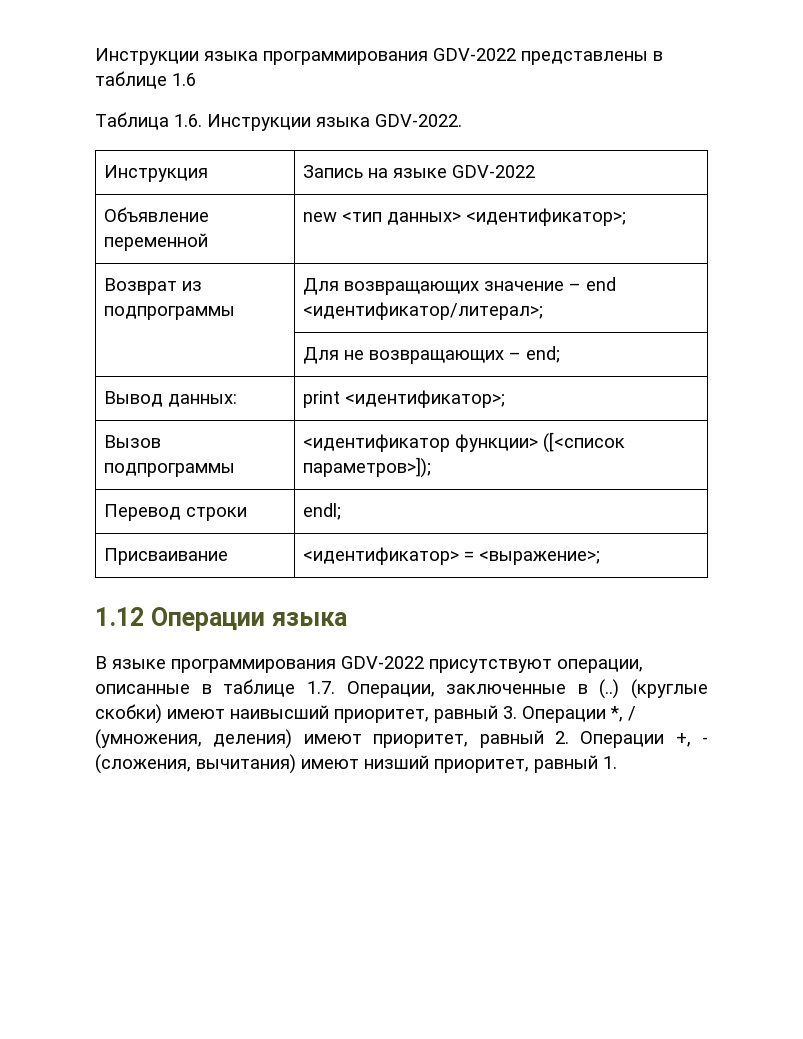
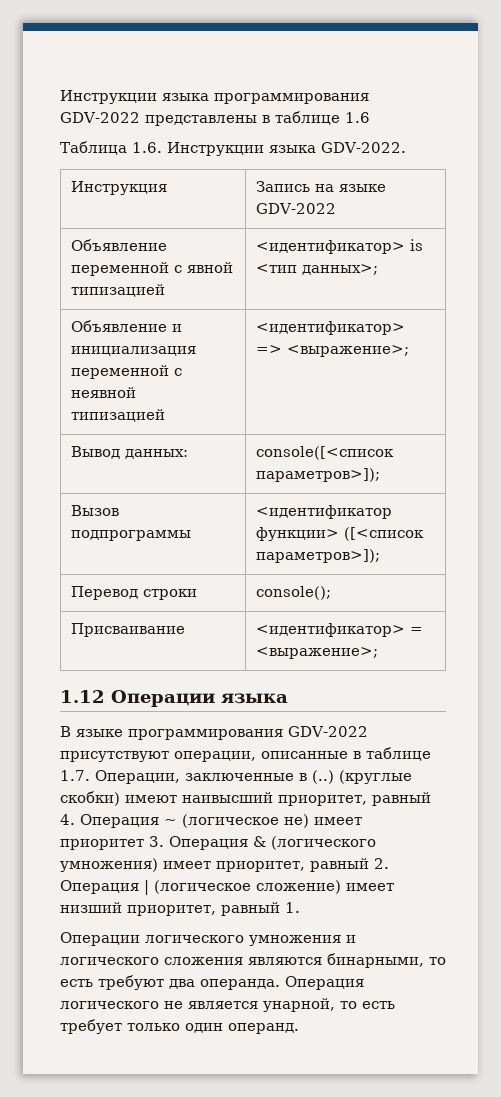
- Объявление переменной | new <тип данных> <идентификатор>;
- Возврат из подпрограммы | Для возвращающих значение – end <идентификатор/литерал>;
- | Для не возвращающих – end;
+ Объявление переменной с явной типизацией | <идентификатор> is <тип данных>;
+ Объявление и инициализация переменной с неявной типизацией | <идентификатор> => <выражение>;
- Вывод данных: | print <идентификатор>;
+ Вывод данных: | console([<список параметров>]);
- Перевод строки | endl;
+ Перевод строки | console();
- (круглые скобки) имеют наивысший приоритет, равный 3. Операции *, / (умножения, деления) имеют приоритет, равный 2. Операции +, - (сложения, вычитания) имеют низший приоритет, равный 1.
+ (круглые скобки) имеют наивысший приоритет, равный 4. Операция ~ (логическое не) имеет приоритет 3. Операция & (логического умножения) имеет приоритет, равный 2. Операция | (логическое сложение) имеет низший приоритет, равный 1.
+ Операции логического умножения и логического сложения являются бинарными, то есть требуют два операнда. Операция логического не является унарной, то есть требует только один операнд.

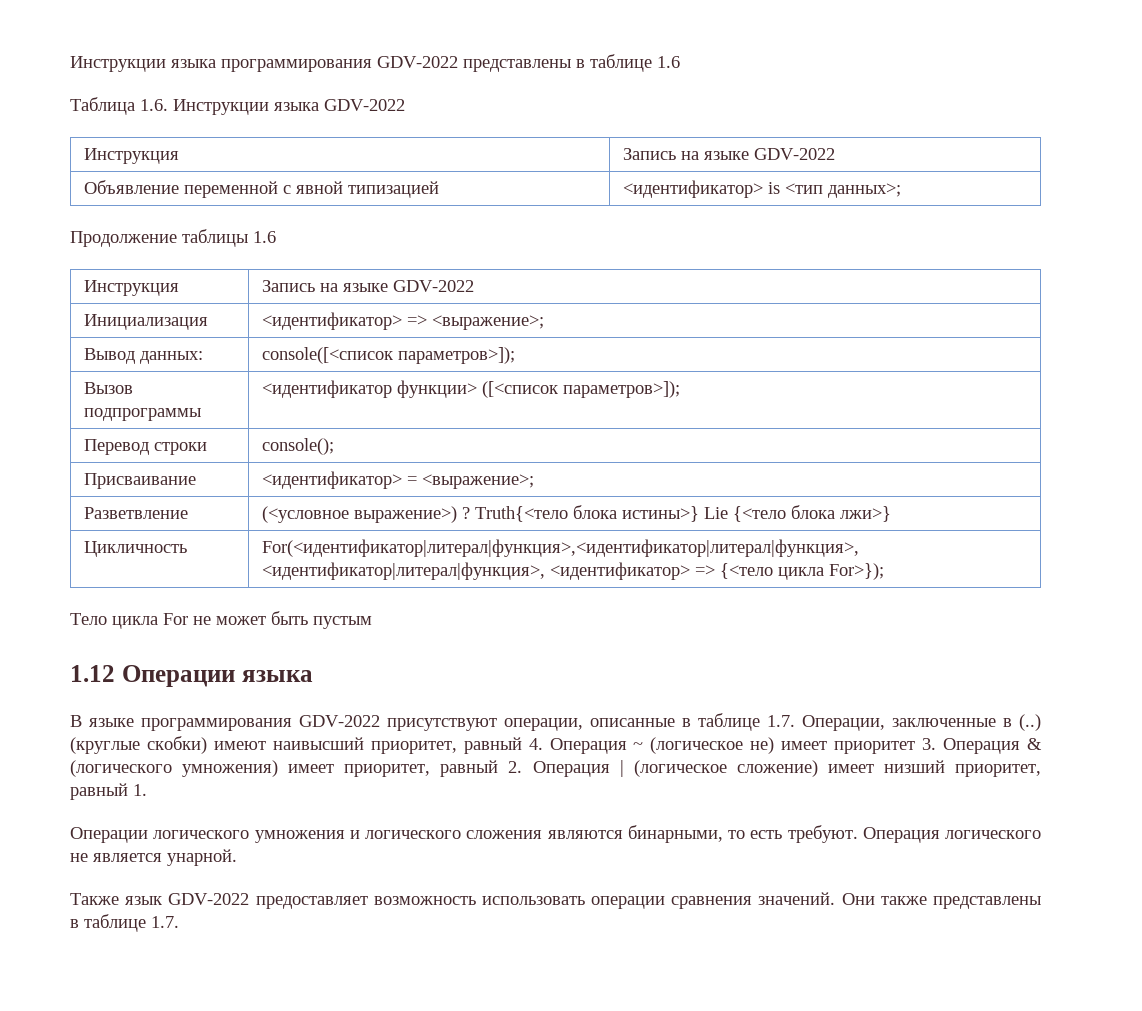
- Таблица 1.6. Инструкции языка GDV-2022.
+ Таблица 1.6. Инструкции языка GDV-2022
- Объявление и инициализация переменной с неявной типизацией | <идентификатор> => <выражение>;
+ Продолжение таблицы 1.6
+ Инструкция | Запись на языке GDV-2022
+ Инициализация | <идентификатор> => <выражение>;
+ Разветвление | (<условное выражение>) ? Truth{<тело блока истины>} Lie {<тело блока лжи>}
+ Цикличность | For(<идентификатор|литерал|функция>,<идентификатор|литерал|функция>, <идентификатор|литерал|функция>, <идентификатор> => {<тело цикла For>});
+ Тело цикла For не может быть пустым
- Операции логического умножения и логического сложения являются бинарными, то есть требуют два операнда.
+ Операции логического умножения и логического сложения являются бинарными, то есть требуют.
- Операция логического не является унарной, то есть требует только один операнд.
+ Операция логического не является унарной.
+ Также язык GDV-2022 предоставляет возможность использовать операции сравнения значений. Они также представлены в таблице 1.7.

